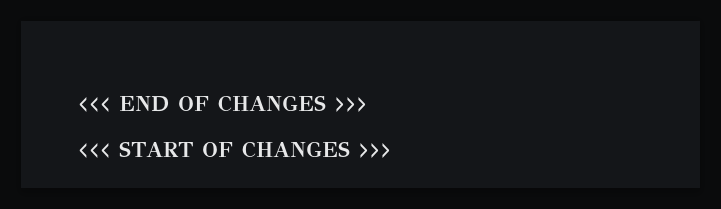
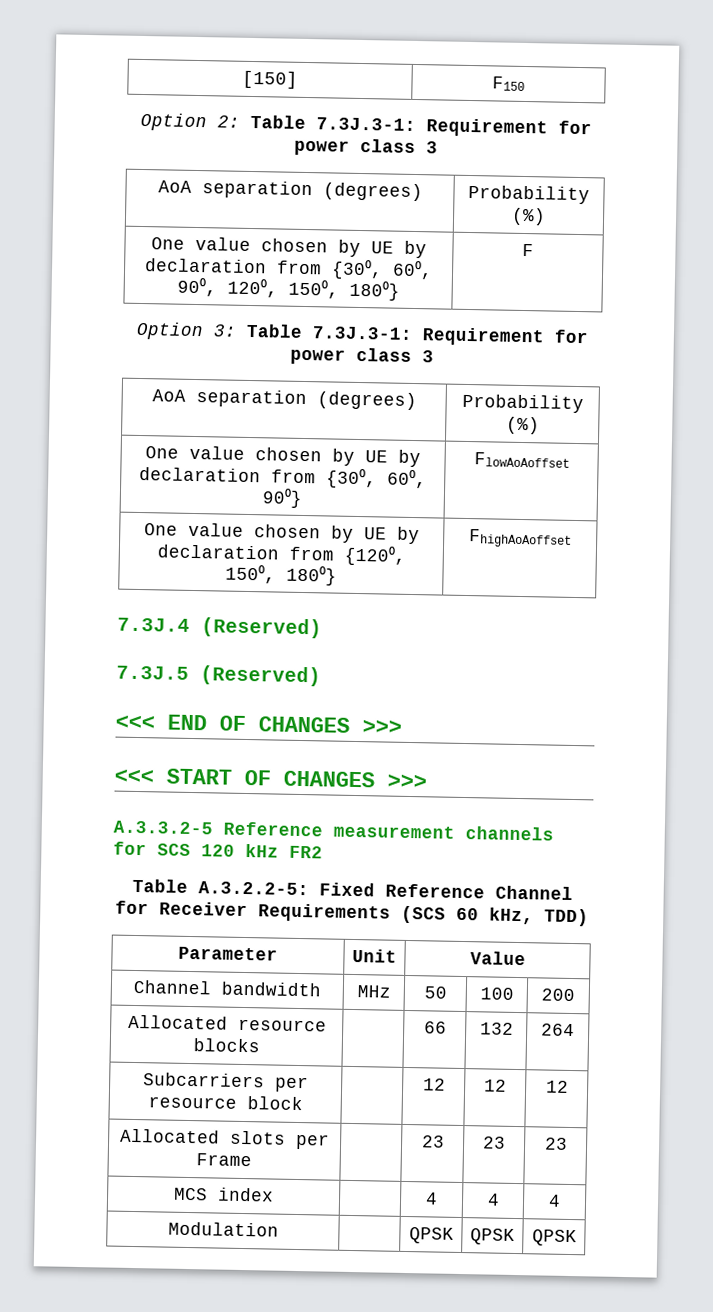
+ [150] | F150
+ Option 2: Table 7.3J.3-1: Requirement for power class 3
+ AoA separation (degrees) | Probability (%)
+ One value chosen by UE by declaration from {30⁰, 60⁰, 90⁰, 120⁰, 150⁰, 180⁰} | F
+ Option 3: Table 7.3J.3-1: Requirement for power class 3
+ AoA separation (degrees) | Probability (%)
+ One value chosen by UE by declaration from {30⁰, 60⁰, 90⁰} | FlowAoAoffset
+ One value chosen by UE by declaration from {120⁰, 150⁰, 180⁰} | FhighAoAoffset
+ 7.3J.4 (Reserved)
+ 7.3J.5 (Reserved)
+ A.3.3.2-5 Reference measurement channels for SCS 120 kHz FR2
+ Table A.3.2.2-5: Fixed Reference Channel for Receiver Requirements (SCS 60 kHz, TDD)
+ Parameter | Unit | Value
+ Channel bandwidth | MHz | 50 | 100 | 200
+ Allocated resource blocks | | 66 | 132 | 264
+ Subcarriers per resource block | | 12 | 12 | 12
+ Allocated slots per Frame | | 23 | 23 | 23
+ MCS index | | 4 | 4 | 4
+ Modulation | | QPSK | QPSK | QPSK

